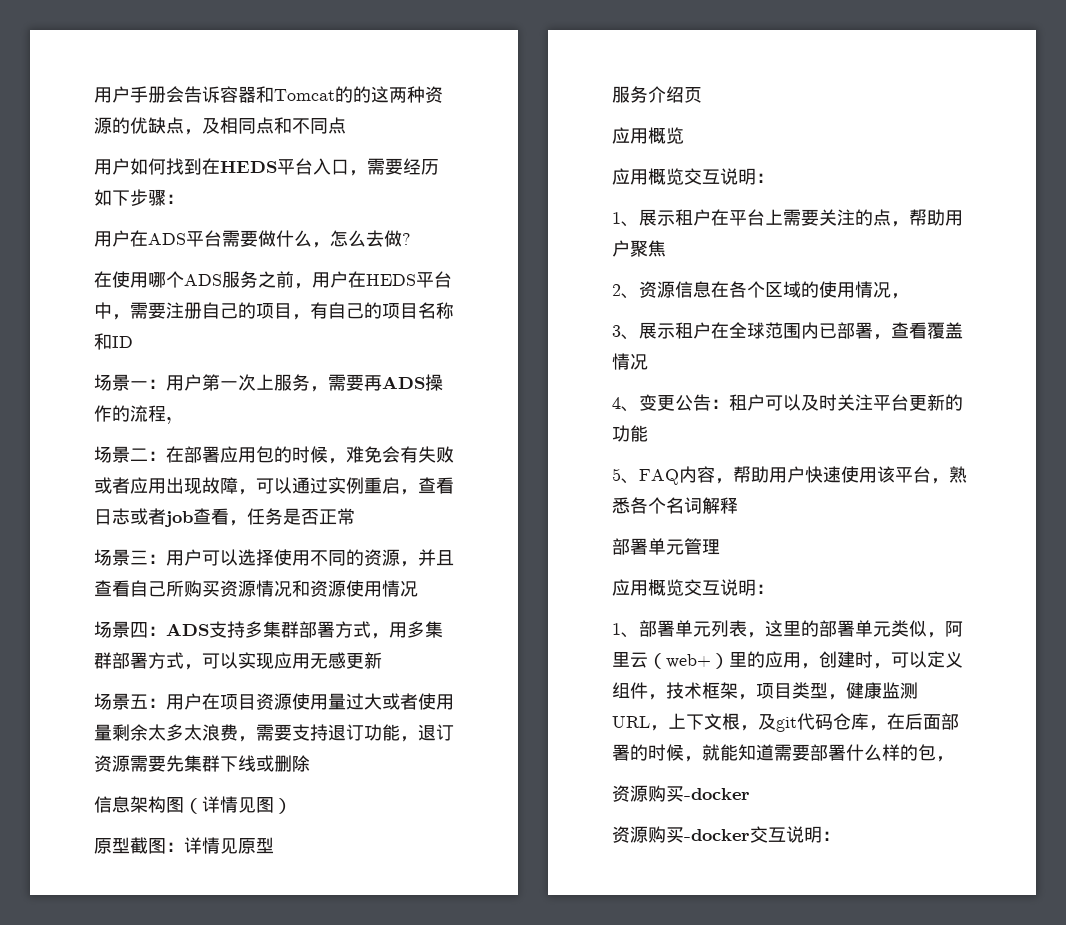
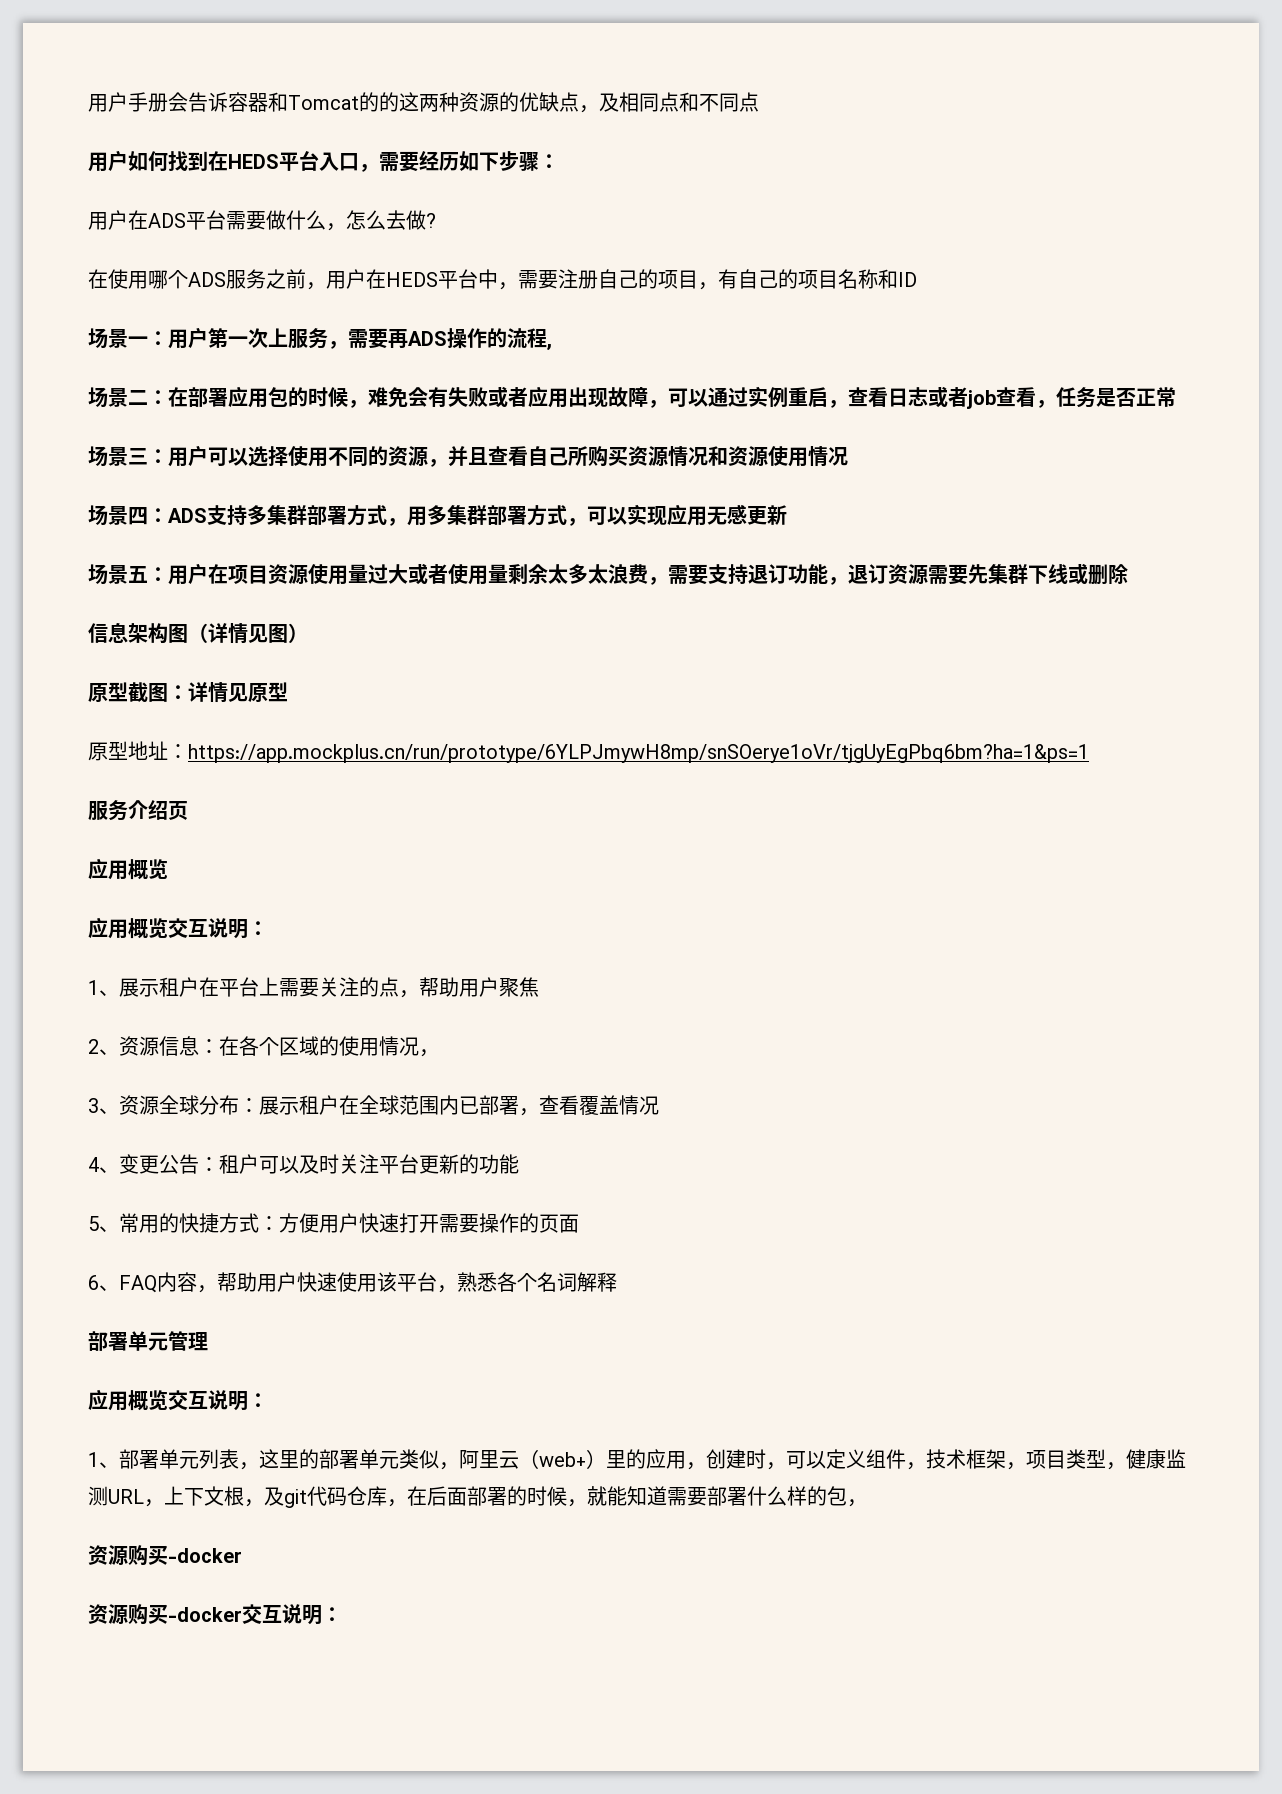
+ 原型地址：https://app.mockplus.cn/run/prototype/6YLPJmywH8mp/snSOerye1oVr/tjgUyEgPbq6bm?ha=1&ps=1
- 2、资源信息在各个区域的使用情况，
+ 2、资源信息：在各个区域的使用情况，
- 3、展示租户在全球范围内已部署，查看覆盖情况
+ 3、资源全球分布：展示租户在全球范围内已部署，查看覆盖情况
- 5、FAQ内容，帮助用户快速使用该平台，熟悉各个名词解释
+ 5、常用的快捷方式：方便用户快速打开需要操作的页面
+ 6、FAQ内容，帮助用户快速使用该平台，熟悉各个名词解释

